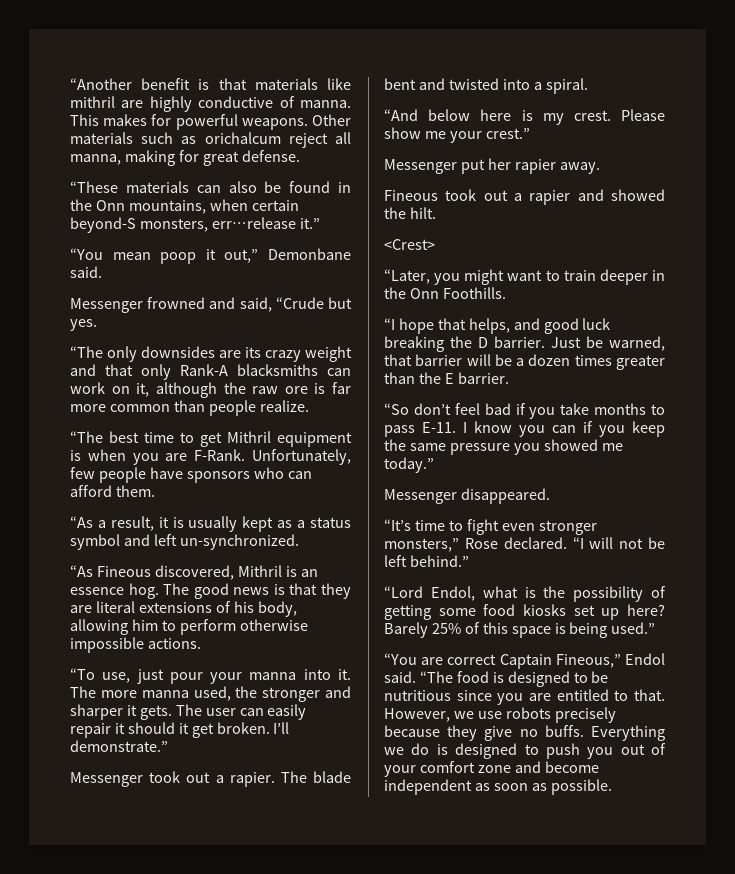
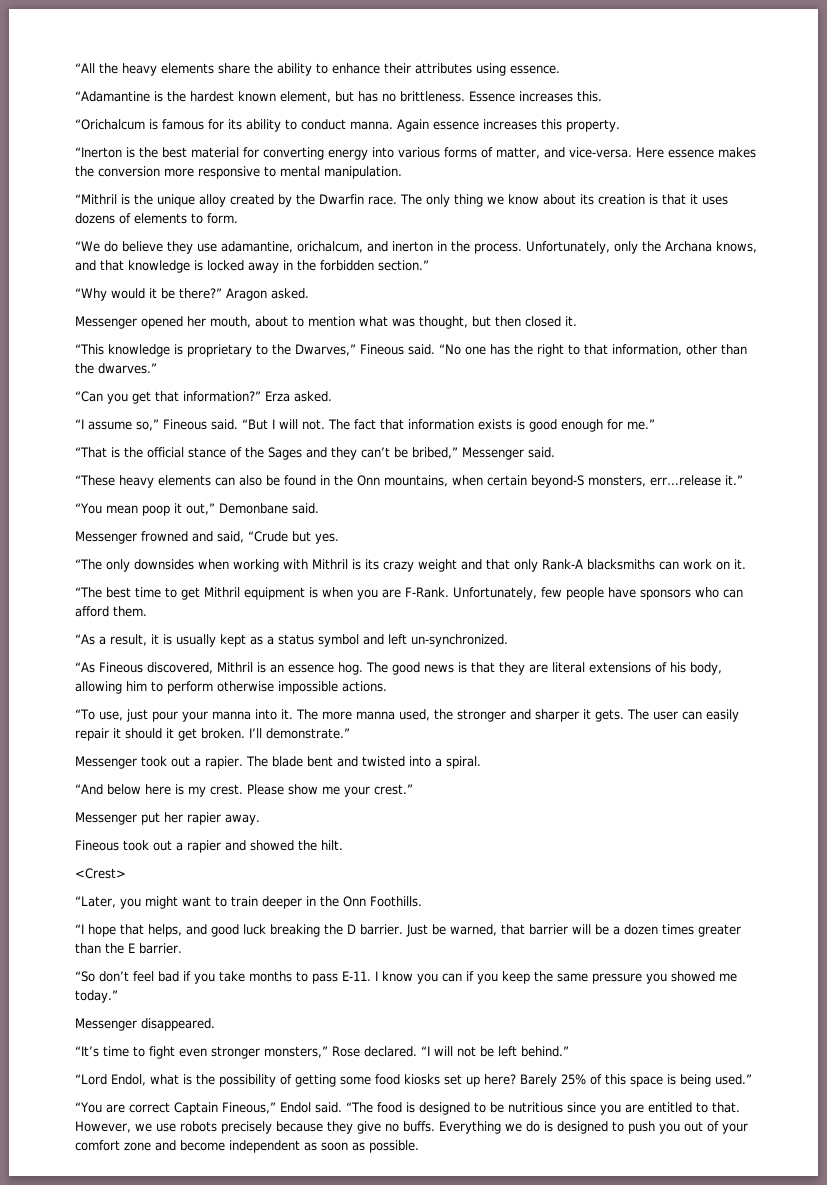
- “Another benefit is that materials like mithril are highly conductive of manna. This makes for powerful weapons. Other materials such as orichalcum reject all manna, making for great defense.
+ “All the heavy elements share the ability to enhance their attributes using essence.
+ “Adamantine is the hardest known element, but has no brittleness. Essence increases this.
+ “Orichalcum is famous for its ability to conduct manna. Again essence increases this property.
+ “Inerton is the best material for converting energy into various forms of matter, and vice-versa. Here essence makes the conversion more responsive to mental manipulation.
+ “Mithril is the unique alloy created by the Dwarfin race. The only thing we know about its creation is that it uses dozens of elements to form.
+ “We do believe they use adamantine, orichalcum, and inerton in the process. Unfortunately, only the Archana knows, and that knowledge is locked away in the forbidden section.”
+ “Why would it be there?” Aragon asked.
+ Messenger opened her mouth, about to mention what was thought, but then closed it.
+ “This knowledge is proprietary to the Dwarves,” Fineous said. “No one has the right to that information, other than the dwarves.”
+ “Can you get that information?” Erza asked.
+ “I assume so,” Fineous said. “But I will not. The fact that information exists is good enough for me.”
+ “That is the official stance of the Sages and they can’t be bribed,” Messenger said.
- “These materials can also be found in the Onn mountains, when certain beyond-S monsters, err…release it.”
+ “These heavy elements can also be found in the Onn mountains, when certain beyond-S monsters, err…release it.”
- “The only downsides are its crazy weight and that only Rank-A blacksmiths can work on it, although the raw ore is far more common than people realize.
+ “The only downsides when working with Mithril is its crazy weight and that only Rank-A blacksmiths can work on it.

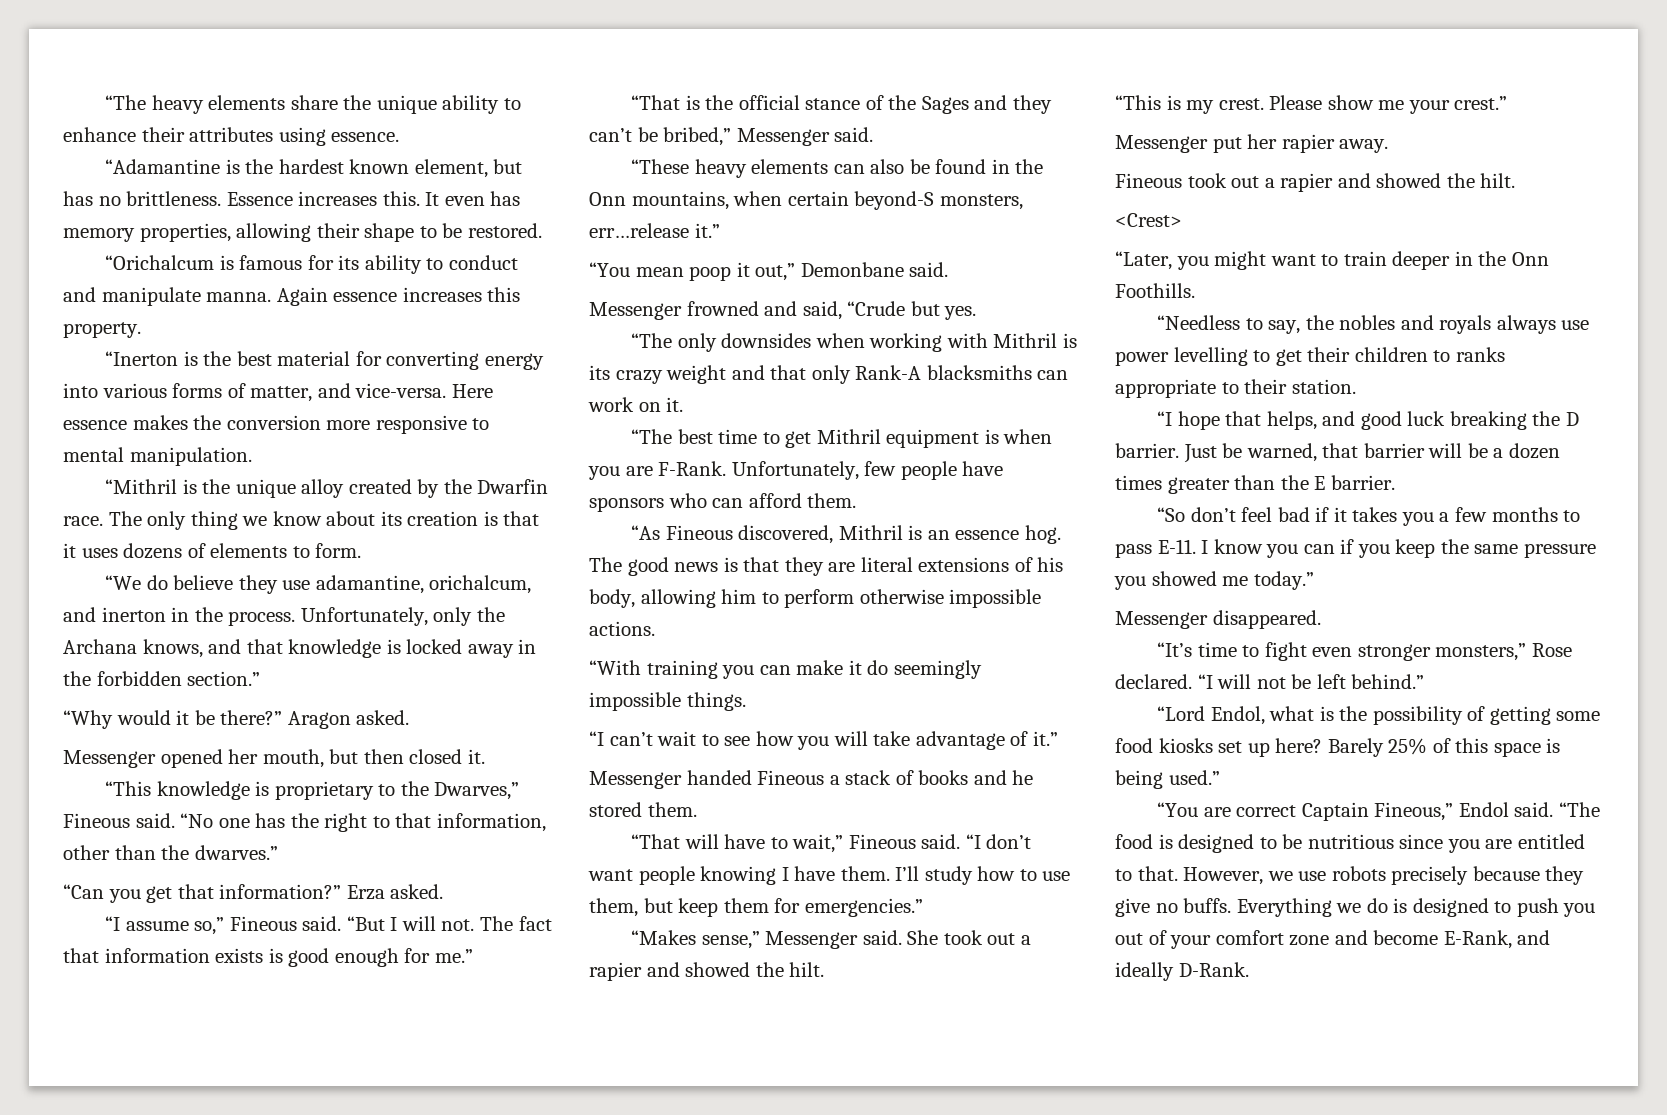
- “All the heavy elements share the ability to enhance their attributes using essence.
+ “The heavy elements share the unique ability to enhance their attributes using essence.
+ It even has memory properties, allowing their shape to be restored.
- “Orichalcum is famous for its ability to conduct manna.
+ “Orichalcum is famous for its ability to conduct and manipulate manna.
- Messenger opened her mouth, about to mention what was thought, but then closed it.
+ Messenger opened her mouth, but then closed it.
- “As a result, it is usually kept as a status symbol and left un-synchronized.
- “To use, just pour your manna into it. The more manna used, the stronger and sharper it gets. The user can easily repair it should it get broken. I’ll demonstrate.”
- Messenger took out a rapier. The blade bent and twisted into a spiral.
- “And below here is my crest.
+ “With training you can make it do seemingly impossible things.
+ “I can’t wait to see how you will take advantage of it.”
+ Messenger handed Fineous a stack of books and he stored them.
+ “That will have to wait,” Fineous said. “I don’t want people knowing I have them. I’ll study how to use them, but keep them for emergencies.”
+ “Makes sense,” Messenger said. She took out a rapier and showed the hilt.
+ “This is my crest.
+ “Needless to say, the nobles and royals always use power levelling to get their children to ranks appropriate to their station.
- “So don’t feel bad if you take months to pass E-11.
+ “So don’t feel bad if it takes you a few months to pass E-11.
- Everything we do is designed to push you out of your comfort zone and become independent as soon as possible.
+ Everything we do is designed to push you out of your comfort zone and become E-Rank, and ideally D-Rank.

